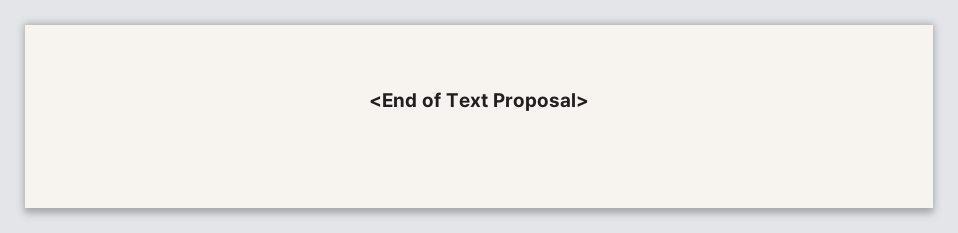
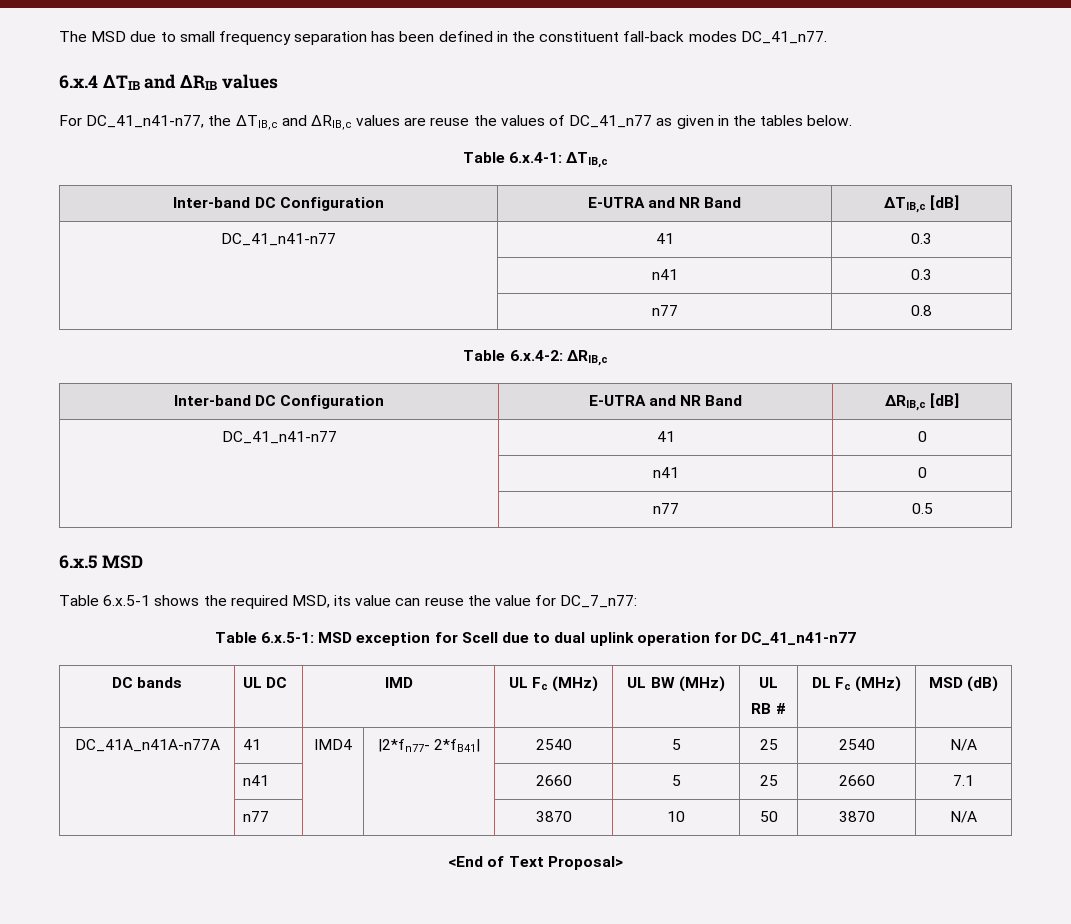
+ The MSD due to small frequency separation has been defined in the constituent fall-back modes DC_41_n77.
+ 6.x.4 ∆TIB and ∆RIB values
+ For DC_41_n41-n77, the ΔTIB,c and ΔRIB,c values are reuse the values of DC_41_n77 as given in the tables below.
+ Table 6.x.4-1: ΔTIB,c
+ Inter-band DC Configuration | E-UTRA and NR Band | ΔTIB,c [dB]
+ DC_41_n41-n77 | 41 | 0.3
+ | n41 | 0.3
+ | n77 | 0.8
+ Table 6.x.4-2: ΔRIB,c
+ Inter-band DC Configuration | E-UTRA and NR Band | ΔRIB,c [dB]
+ DC_41_n41-n77 | 41 | 0
+ | n41 | 0
+ | n77 | 0.5
+ 6.x.5 MSD
+ Table 6.x.5-1 shows the required MSD, its value can reuse the value for DC_7_n77:
+ Table 6.x.5-1: MSD exception for Scell due to dual uplink operation for DC_41_n41-n77
+ DC bands | UL DC | IMD | UL Fc (MHz) | UL BW (MHz) | UL
+ RB # | DL Fc (MHz) | MSD (dB)
+ DC_41A_n41A-n77A | 41 | IMD4 | |2*fn77- 2*fB41| | 2540 | 5 | 25 | 2540 | N/A
+ | n41 | | | 2660 | 5 | 25 | 2660 | 7.1
+ | n77 | | | 3870 | 10 | 50 | 3870 | N/A

